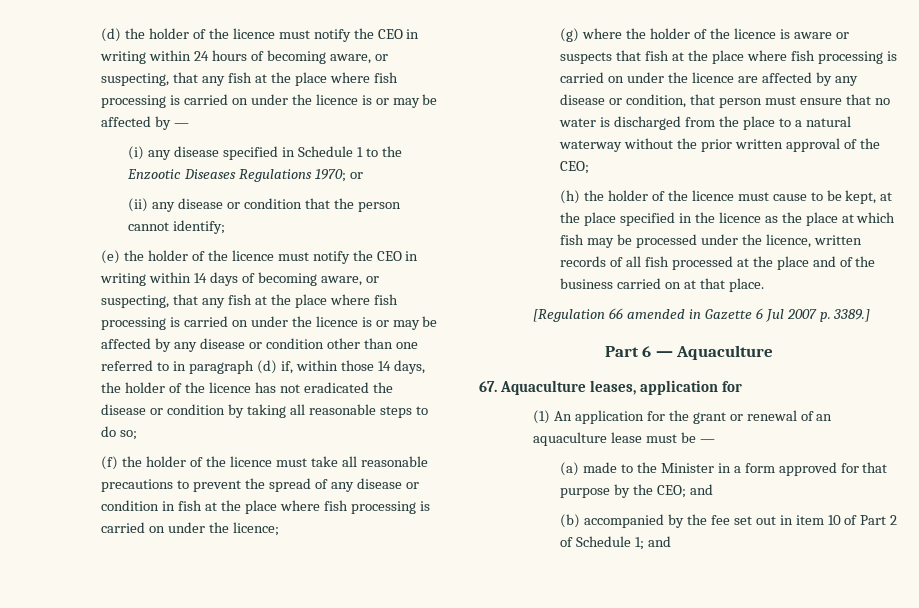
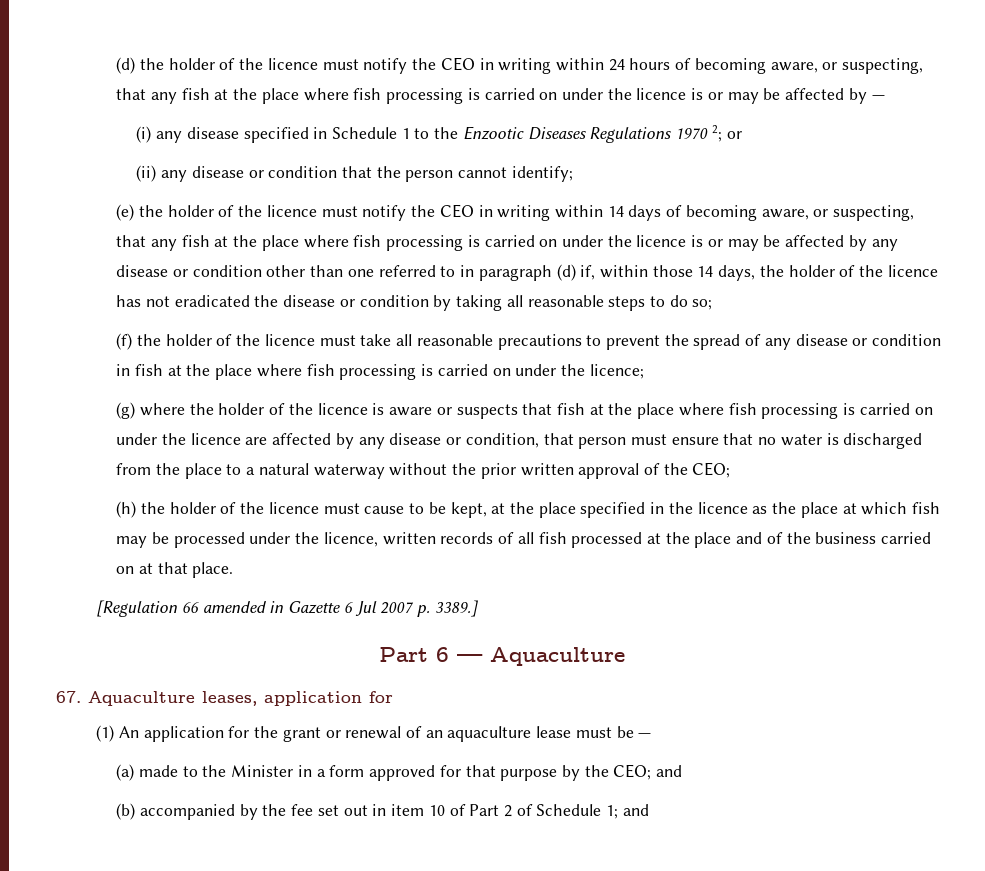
- (i) any disease specified in Schedule 1 to the Enzootic Diseases Regulations 1970; or
+ (i) any disease specified in Schedule 1 to the Enzootic Diseases Regulations 1970 2; or

